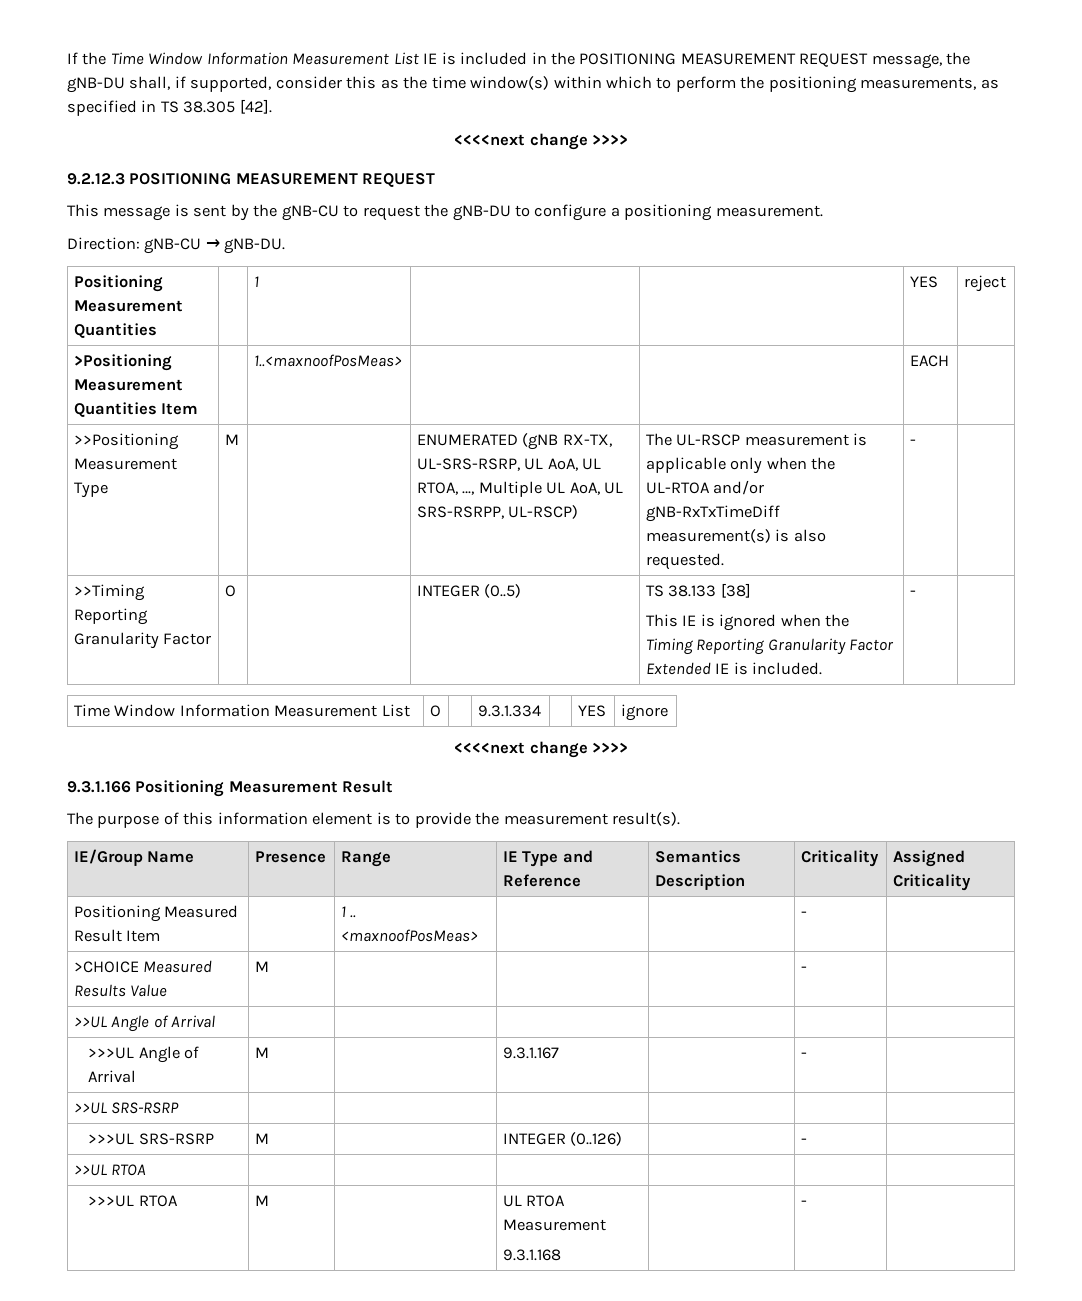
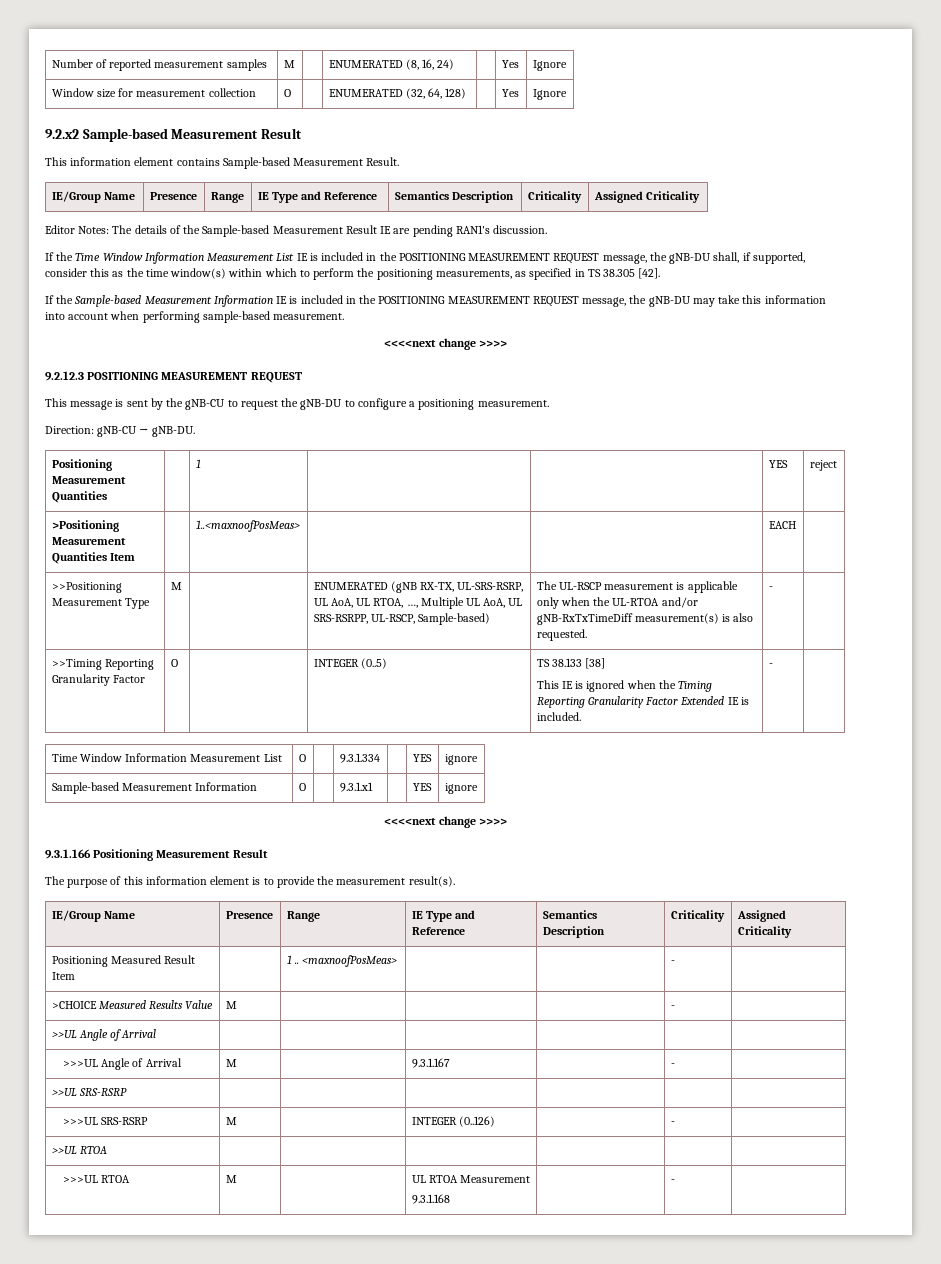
+ Number of reported measurement samples | M | | ENUMERATED (8, 16, 24) | | Yes | Ignore
+ Window size for measurement collection | O | | ENUMERATED (32, 64, 128) | | Yes | Ignore
+ 9.2.x2 Sample-based Measurement Result
+ This information element contains Sample-based Measurement Result.
+ IE/Group Name | Presence | Range | IE Type and Reference | Semantics Description | Criticality | Assigned Criticality
+ Editor Notes: The details of the Sample-based Measurement Result IE are pending RAN1's discussion.
+ If the Sample-based Measurement Information IE is included in the POSITIONING MEASUREMENT REQUEST message, the gNB-DU may take this information into account when performing sample-based measurement.
- >>Positioning Measurement Type | M | | ENUMERATED (gNB RX-TX, UL-SRS-RSRP, UL AoA, UL RTOA, …, Multiple UL AoA, UL SRS-RSRPP, UL-RSCP) | The UL-RSCP measurement is applicable only when the UL-RTOA and/or gNB-RxTxTimeDiff measurement(s) is also requested. | - |
+ >>Positioning Measurement Type | M | | ENUMERATED (gNB RX-TX, UL-SRS-RSRP, UL AoA, UL RTOA, …, Multiple UL AoA, UL SRS-RSRPP, UL-RSCP, Sample-based) | The UL-RSCP measurement is applicable only when the UL-RTOA and/or gNB-RxTxTimeDiff measurement(s) is also requested. | - |
+ Sample-based Measurement Information | O | | 9.3.1.x1 | | YES | ignore

